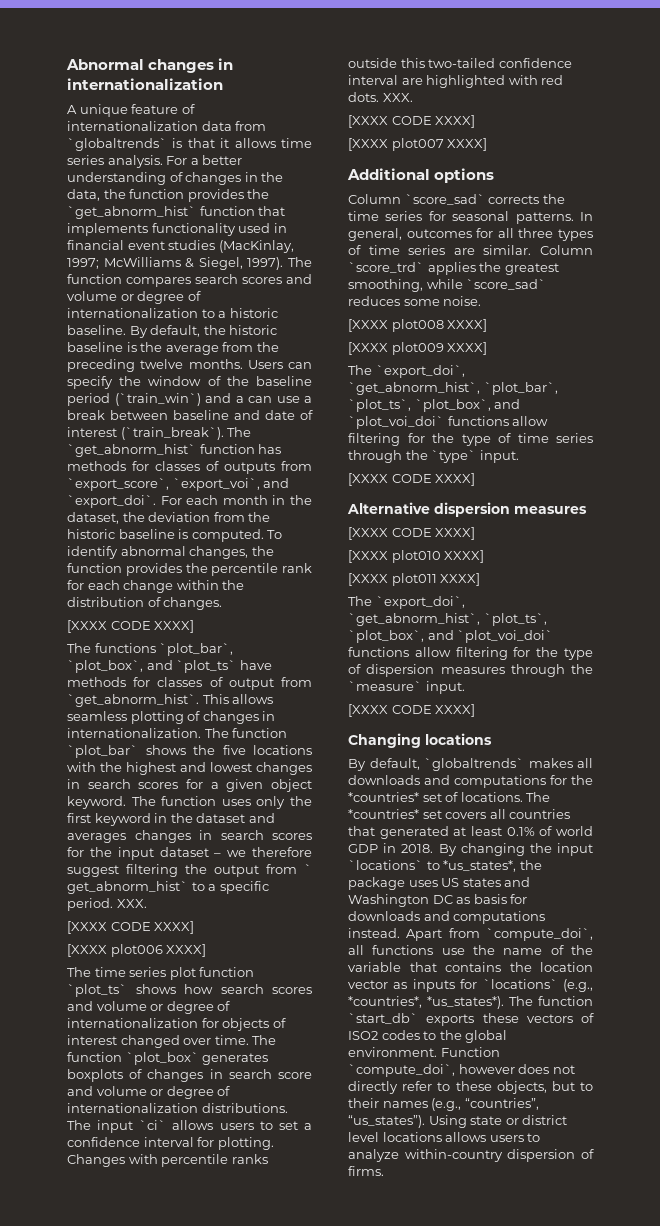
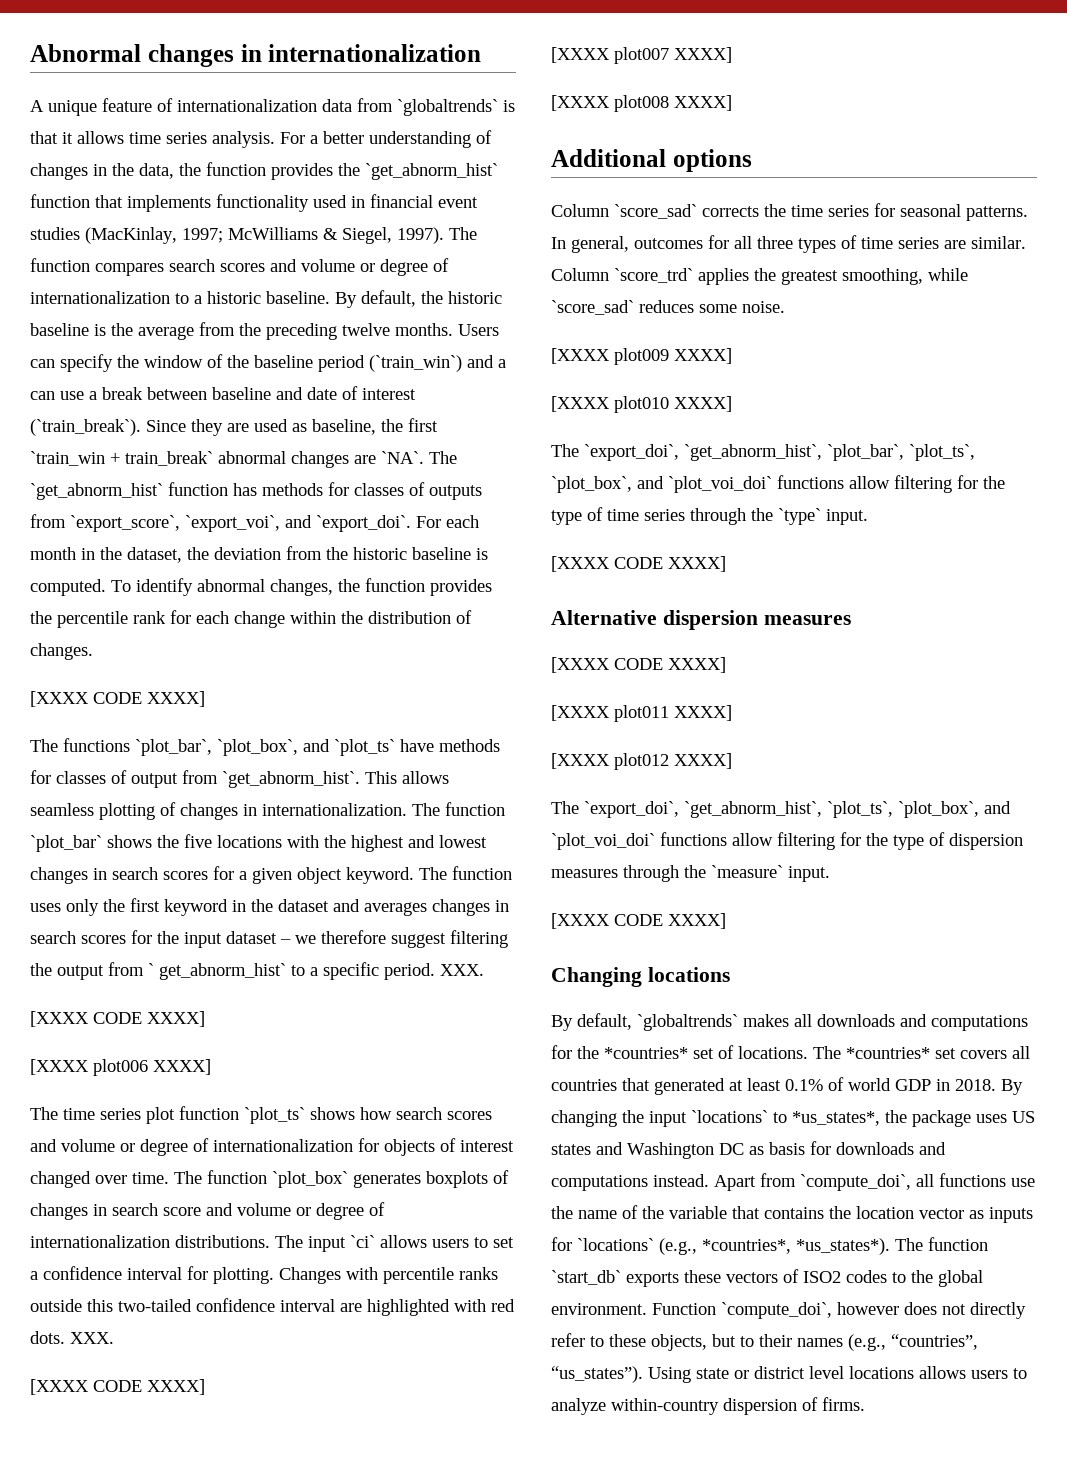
+ Since they are used as baseline, the first `train_win + train_break` abnormal changes are `NA`.
+ [XXXX plot008 XXXX]
- [XXXX plot008 XXXX]
  [XXXX plot009 XXXX]
+ [XXXX plot010 XXXX]
- [XXXX plot010 XXXX]
  [XXXX plot011 XXXX]
+ [XXXX plot012 XXXX]

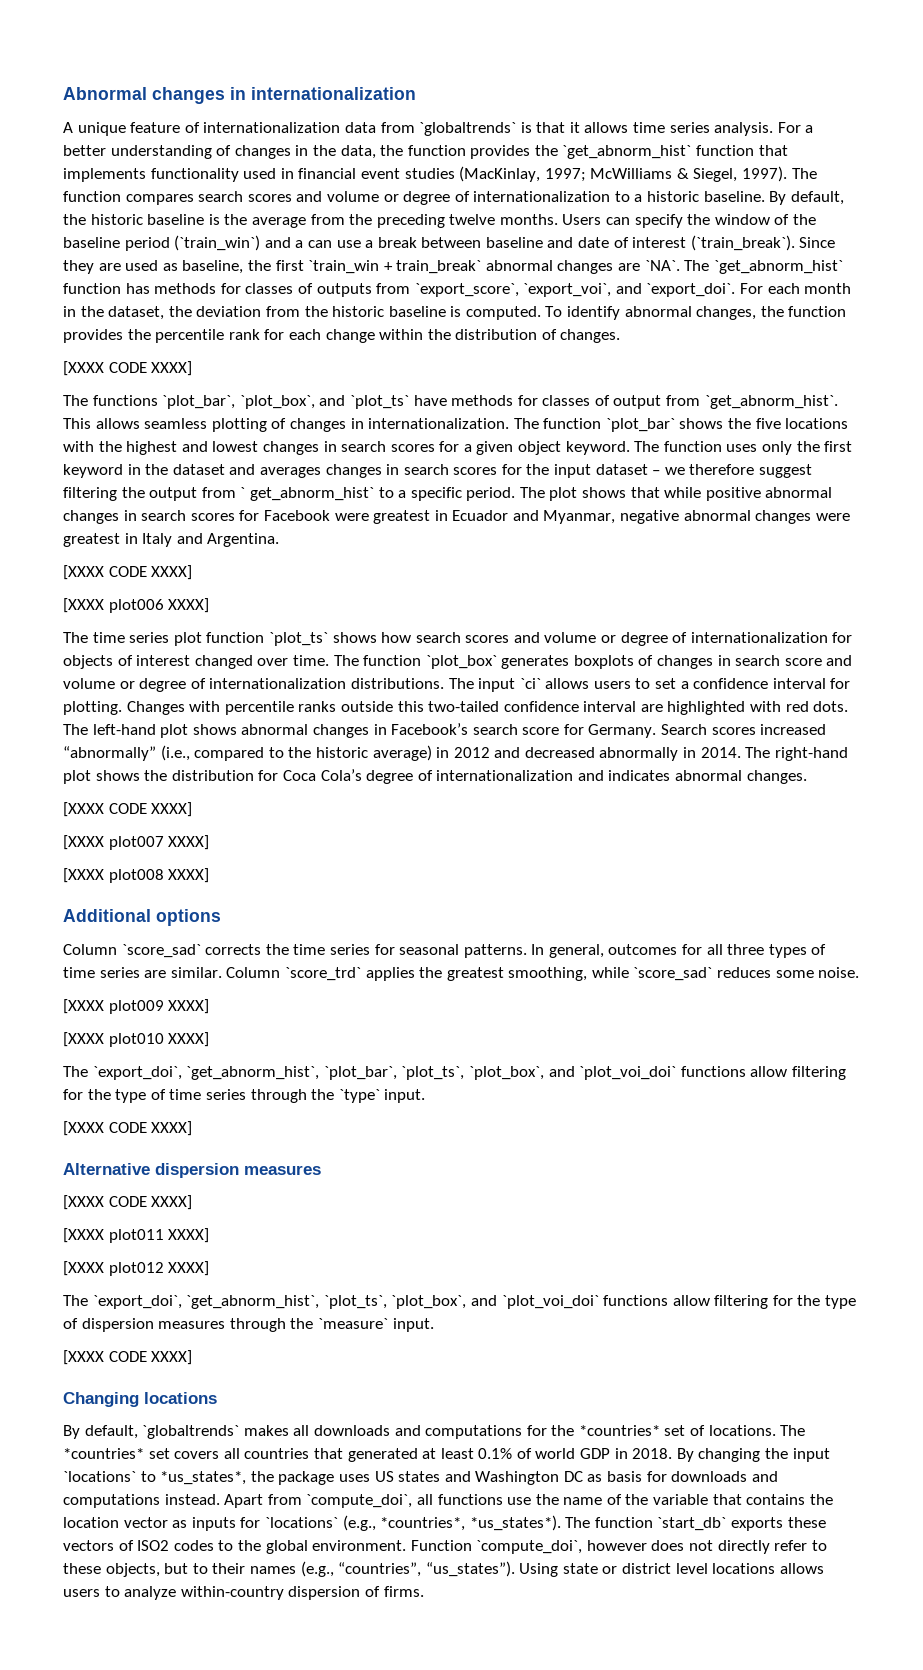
- The function uses only the first keyword in the dataset and averages changes in search scores for the input dataset – we therefore suggest filtering the output from ` get_abnorm_hist` to a specific period. XXX.
+ The function uses only the first keyword in the dataset and averages changes in search scores for the input dataset – we therefore suggest filtering the output from ` get_abnorm_hist` to a specific period. The plot shows that while positive abnormal changes in search scores for Facebook were greatest in Ecuador and Myanmar, negative abnormal changes were greatest in Italy and Argentina.
- Changes with percentile ranks outside this two-tailed confidence interval are highlighted with red dots. XXX.
+ Changes with percentile ranks outside this two-tailed confidence interval are highlighted with red dots. The left-hand plot shows abnormal changes in Facebook’s search score for Germany. Search scores increased “abnormally” (i.e., compared to the historic average) in 2012 and decreased abnormally in 2014. The right-hand plot shows the distribution for Coca Cola’s degree of internationalization and indicates abnormal changes.

